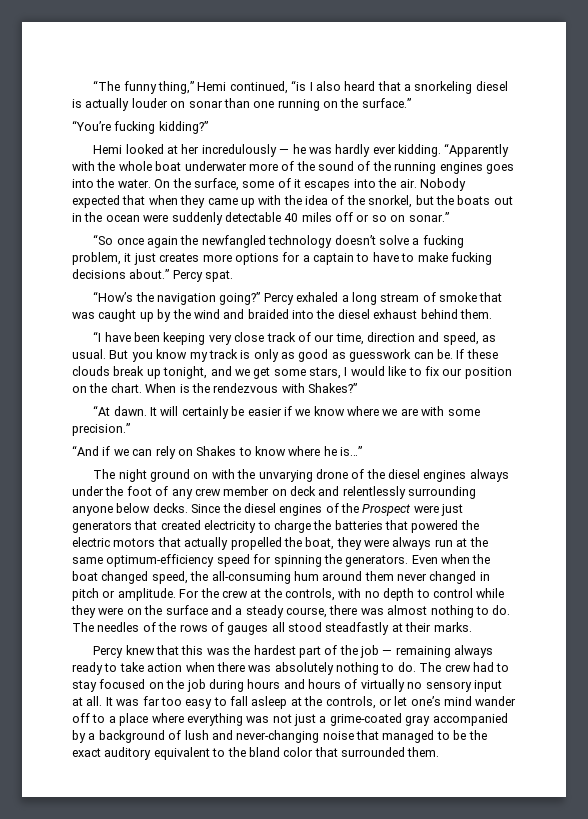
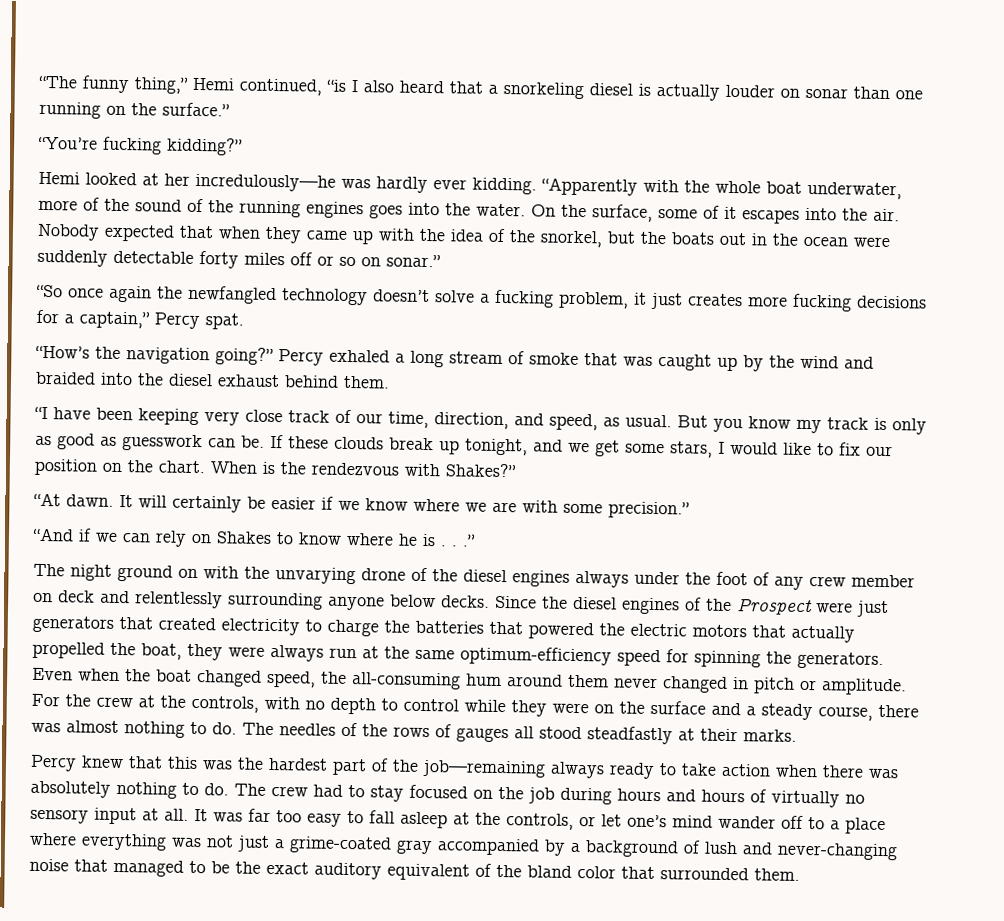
- Hemi looked at her incredulously — he was hardly ever kidding.
+ Hemi looked at her incredulously—he was hardly ever kidding.
- “Apparently with the whole boat underwater more of the sound of the running engines goes into the water.
+ “Apparently with the whole boat underwater, more of the sound of the running engines goes into the water.
- Nobody expected that when they came up with the idea of the snorkel, but the boats out in the ocean were suddenly detectable 40 miles off or so on sonar.”
+ Nobody expected that when they came up with the idea of the snorkel, but the boats out in the ocean were suddenly detectable forty miles off or so on sonar.”
- “So once again the newfangled technology doesn’t solve a fucking problem, it just creates more options for a captain to have to make fucking decisions about.” Percy spat.
+ “So once again the newfangled technology doesn’t solve a fucking problem, it just creates more fucking decisions for a captain,” Percy spat.
- “I have been keeping very close track of our time, direction and speed, as usual.
+ “I have been keeping very close track of our time, direction, and speed, as usual.
- “And if we can rely on Shakes to know where he is…”
+ “And if we can rely on Shakes to know where he is . . .”
- Percy knew that this was the hardest part of the job — remaining always ready to take action when there was absolutely nothing to do.
+ Percy knew that this was the hardest part of the job—remaining always ready to take action when there was absolutely nothing to do.
- It was far too easy to fall asleep at the controls, or let one’s mind wander off to a place where everything was not just a grime-coated gray accompanied by a background of lush and never-changing noise that managed to be the exact auditory equivalent to the bland color that surrounded them.
+ It was far too easy to fall asleep at the controls, or let one’s mind wander off to a place where everything was not just a grime-coated gray accompanied by a background of lush and never-changing noise that managed to be the exact auditory equivalent of the bland color that surrounded them.

